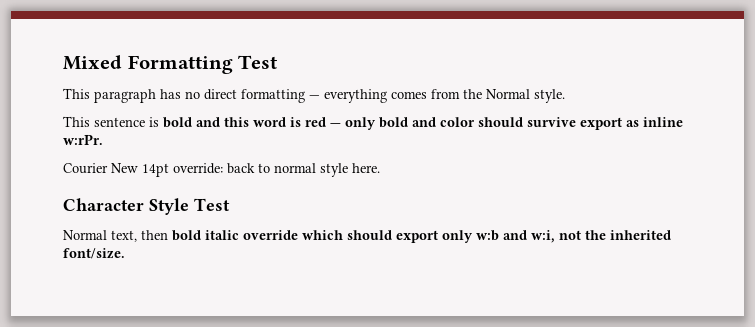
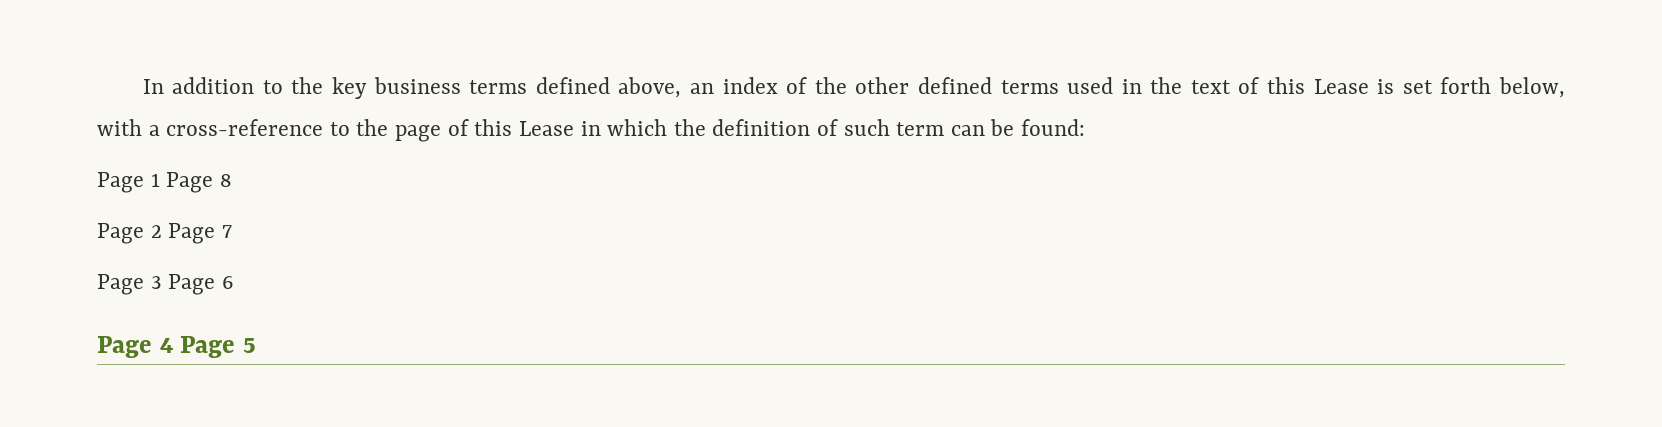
- Mixed Formatting Test
- This paragraph has no direct formatting — everything comes from the Normal style.
- This sentence is bold and this word is red — only bold and color should survive export as inline w:rPr.
- Courier New 14pt override: back to normal style here.
- Character Style Test
- Normal text, then bold italic override which should export only w:b and w:i, not the inherited font/size.
+ In addition to the key business terms defined above, an index of the other defined terms used in the text of this Lease is set forth below, with a cross-reference to the page of this Lease in which the definition of such term can be found:
+ Page 1 Page 8
+ Page 2 Page 7
+ Page 3 Page 6
+ Page 4 Page 5

